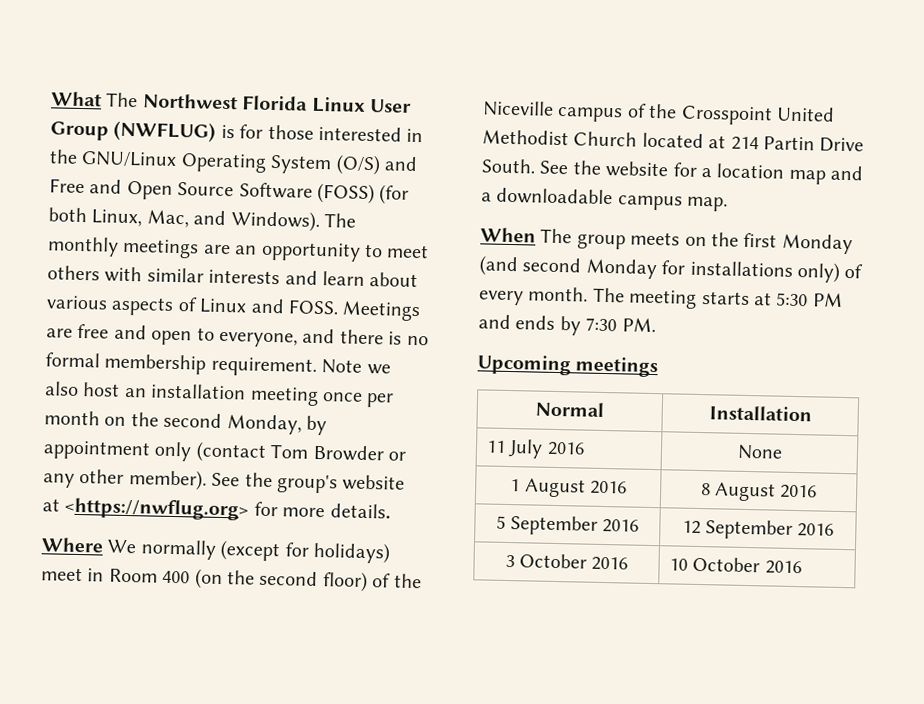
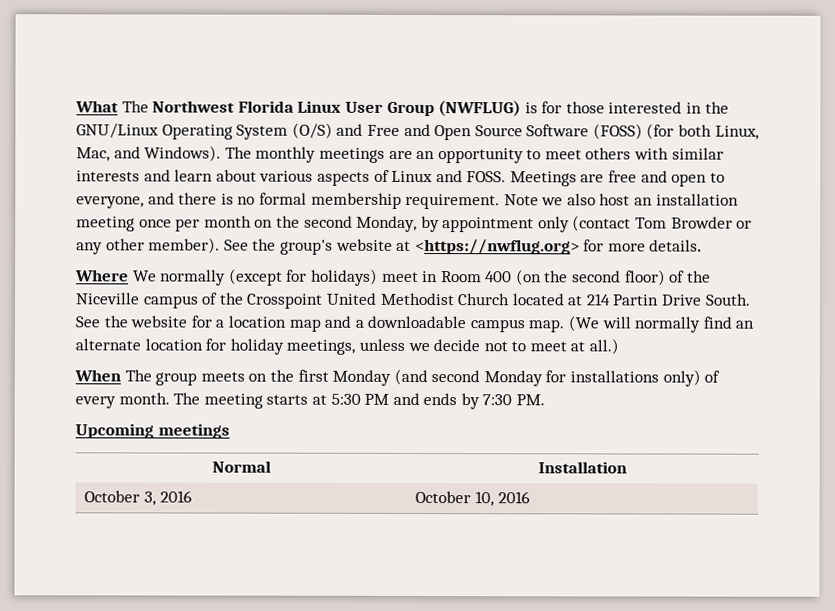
+ (We will normally find an alternate location for holiday meetings, unless we decide not to meet at all.)
- 11 July 2016 | None
- 1 August 2016 | 8 August 2016
- 5 September 2016 | 12 September 2016
- 3 October 2016 | 10 October 2016
+ October 3, 2016 | October 10, 2016

